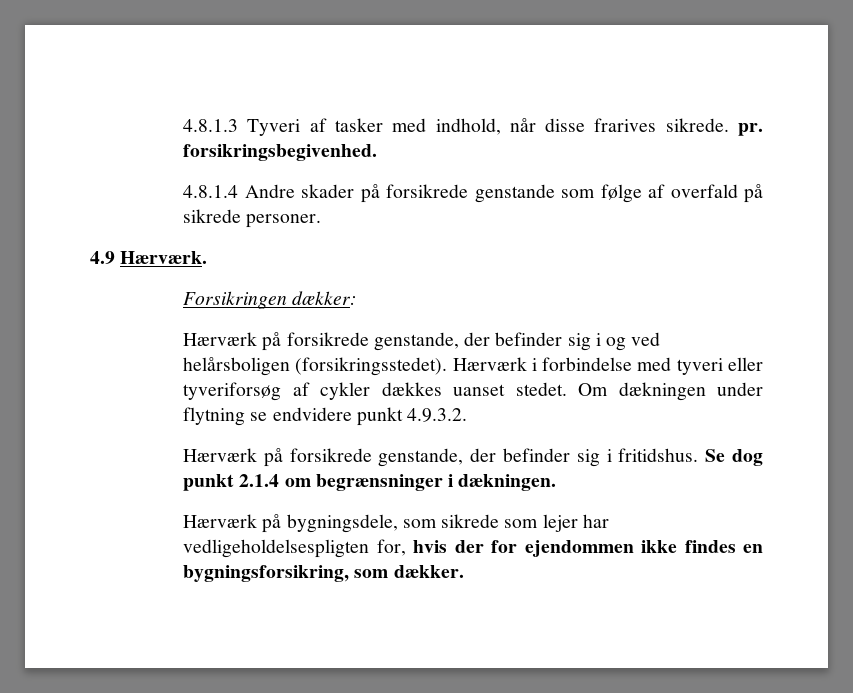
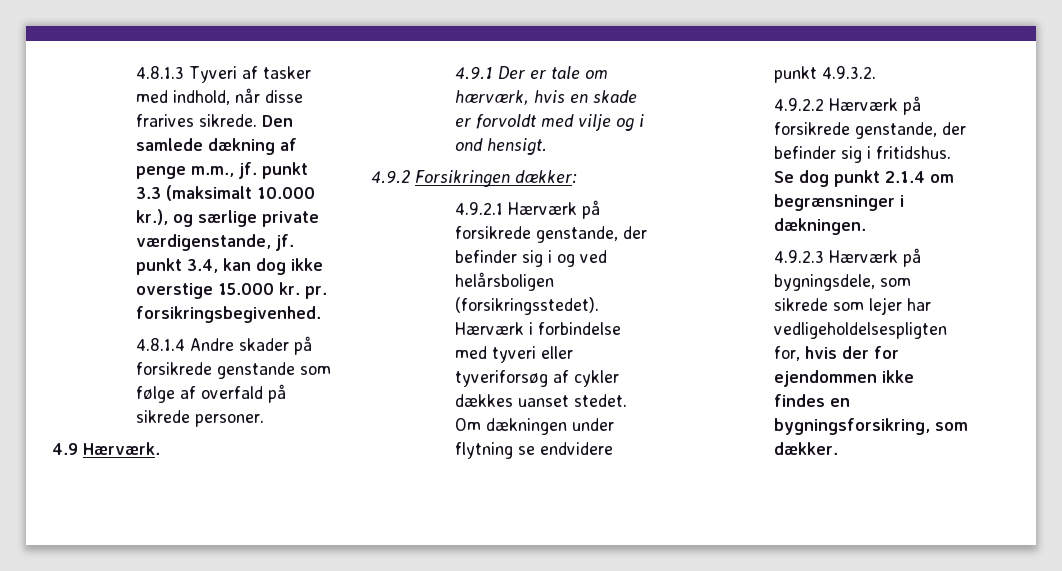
- 4.8.1.3 Tyveri af tasker med indhold, når disse frarives sikrede. pr. forsikringsbegivenhed.
+ 4.8.1.3 Tyveri af tasker med indhold, når disse frarives sikrede. Den samlede dækning af penge m.m., jf. punkt 3.3 (maksimalt 10.000 kr.), og særlige private værdigenstande, jf. punkt 3.4, kan dog ikke overstige 15.000 kr. pr. forsikringsbegivenhed.
- Forsikringen dækker:
+ 4.9.1 Der er tale om hærværk, hvis en skade er forvoldt med vilje og i ond hensigt.
+ 4.9.2 Forsikringen dækker:
- Hærværk på forsikrede genstande, der befinder sig i og ved helårsboligen (forsikringsstedet).
+ 4.9.2.1 Hærværk på forsikrede genstande, der befinder sig i og ved helårsboligen (forsikringsstedet).
- Hærværk på forsikrede genstande, der befinder sig i fritidshus.
+ 4.9.2.2 Hærværk på forsikrede genstande, der befinder sig i fritidshus.
- Hærværk på bygningsdele, som sikrede som lejer har vedligeholdelsespligten for, hvis der for ejendommen ikke findes en bygningsforsikring, som dækker.
+ 4.9.2.3 Hærværk på bygningsdele, som sikrede som lejer har vedligeholdelsespligten for, hvis der for ejendommen ikke findes en bygningsforsikring, som dækker.

